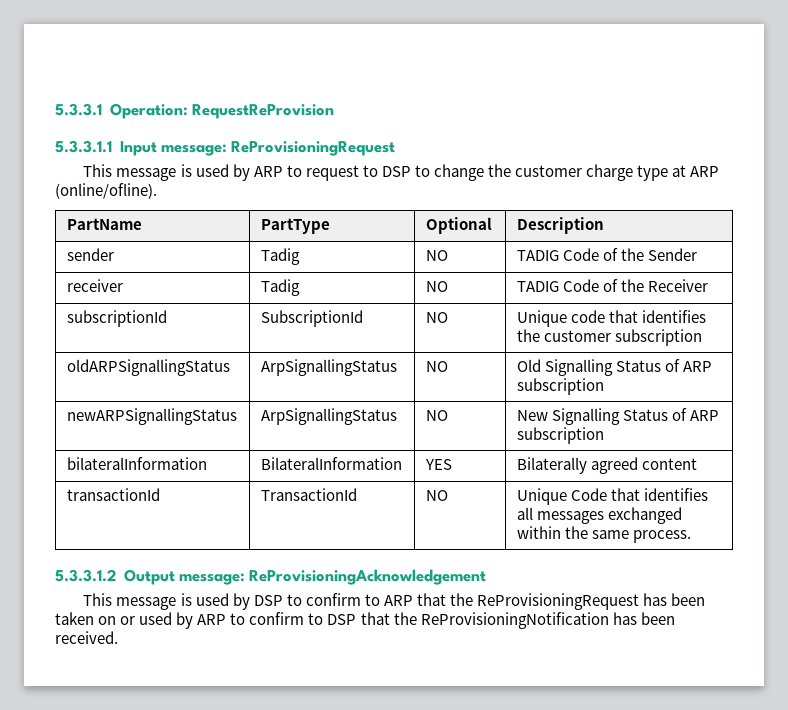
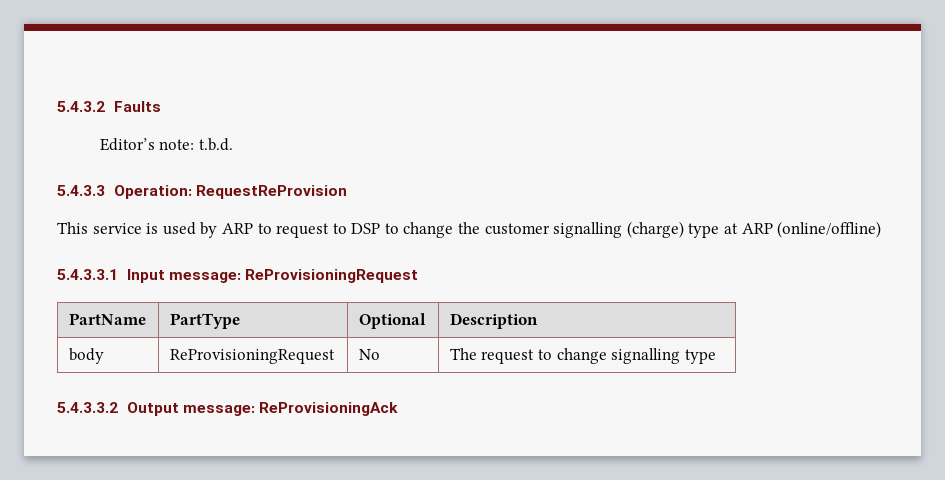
- 5.3.3.1 Operation: RequestReProvision
- 5.3.3.1.1 Input message: ReProvisioningRequest
- This message is used by ARP to request to DSP to change the customer charge type at ARP (online/ofline).
+ 5.4.3.2 Faults
+ Editor’s note: t.b.d.
+ 5.4.3.3 Operation: RequestReProvision
+ This service is used by ARP to request to DSP to change the customer signalling (charge) type at ARP (online/offline)
+ 5.4.3.3.1 Input message: ReProvisioningRequest
- sender | Tadig | NO | TADIG Code of the Sender
- receiver | Tadig | NO | TADIG Code of the Receiver
- subscriptionId | SubscriptionId | NO | Unique code that identifies the customer subscription
- oldARPSignallingStatus | ArpSignallingStatus | NO | Old Signalling Status of ARP subscription
- newARPSignallingStatus | ArpSignallingStatus | NO | New Signalling Status of ARP subscription
- bilateralInformation | BilateralInformation | YES | Bilaterally agreed content
- transactionId | TransactionId | NO | Unique Code that identifies all messages exchanged within the same process.
- 5.3.3.1.2 Output message: ReProvisioningAcknowledgement
- This message is used by DSP to confirm to ARP that the ReProvisioningRequest has been taken on or used by ARP to confirm to DSP that the ReProvisioningNotification has been received.
+ body | ReProvisioningRequest | No | The request to change signalling type
+ 5.4.3.3.2 Output message: ReProvisioningAck

